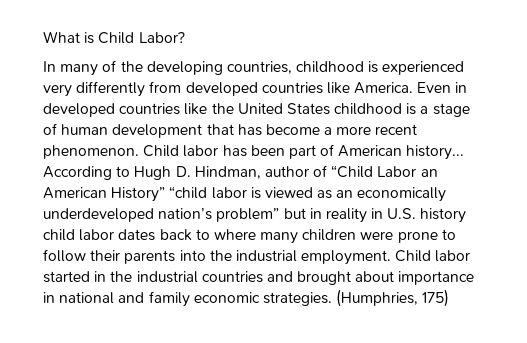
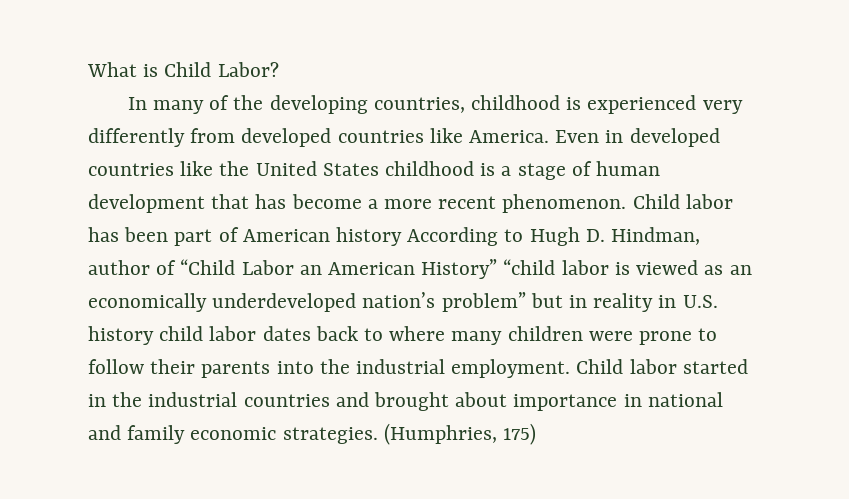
- Child labor has been part of American history... According to Hugh D. Hindman, author of “Child Labor an American History” “child labor is viewed as an economically underdeveloped nation’s problem” but in reality in U.S. history child labor dates back to where many children were prone to follow their parents into the industrial employment.
+ Child labor has been part of American history According to Hugh D. Hindman, author of “Child Labor an American History” “child labor is viewed as an economically underdeveloped nation’s problem” but in reality in U.S. history child labor dates back to where many children were prone to follow their parents into the industrial employment.

